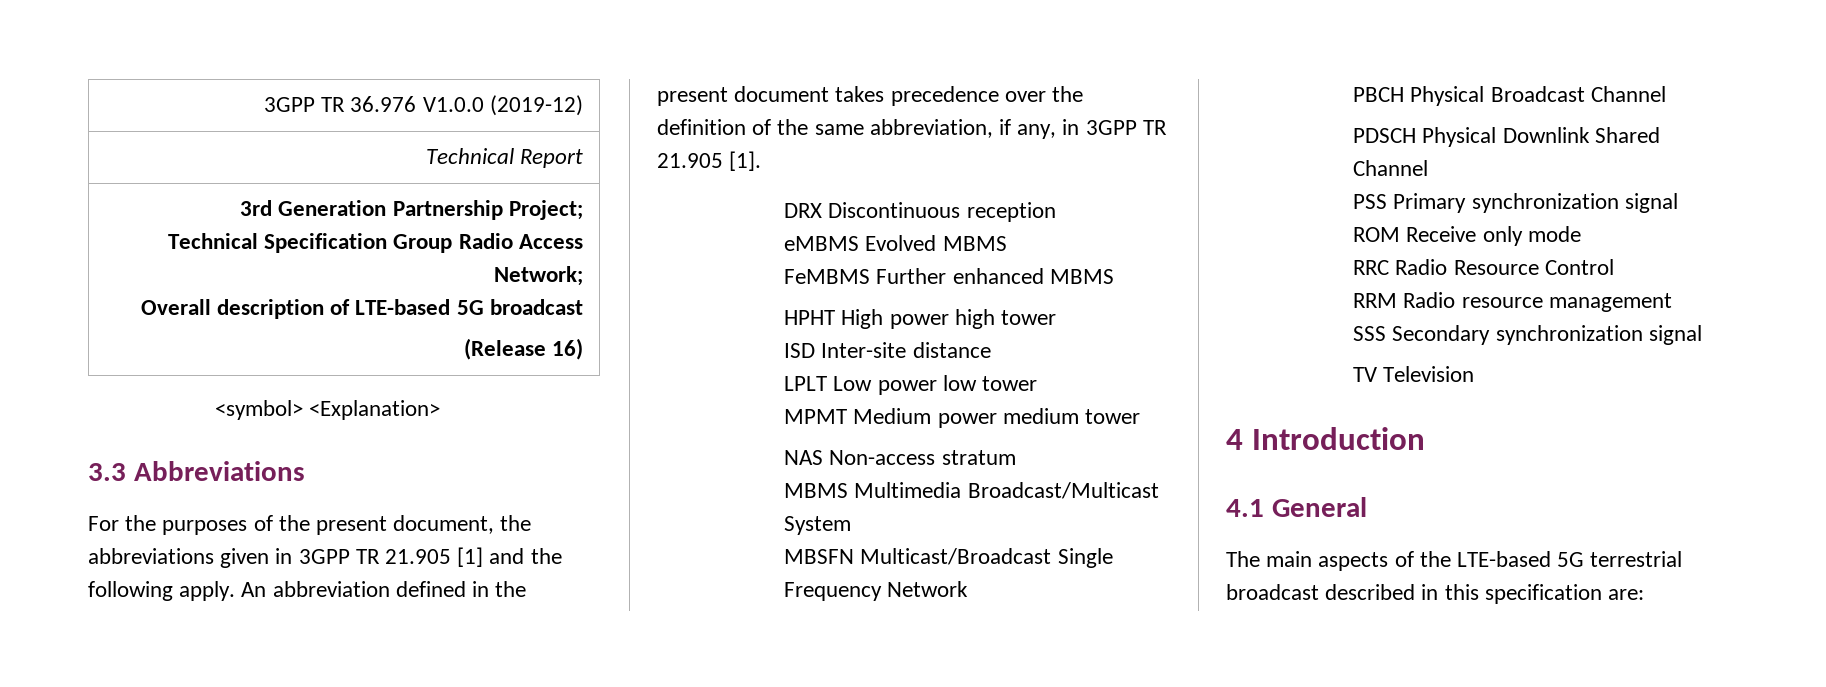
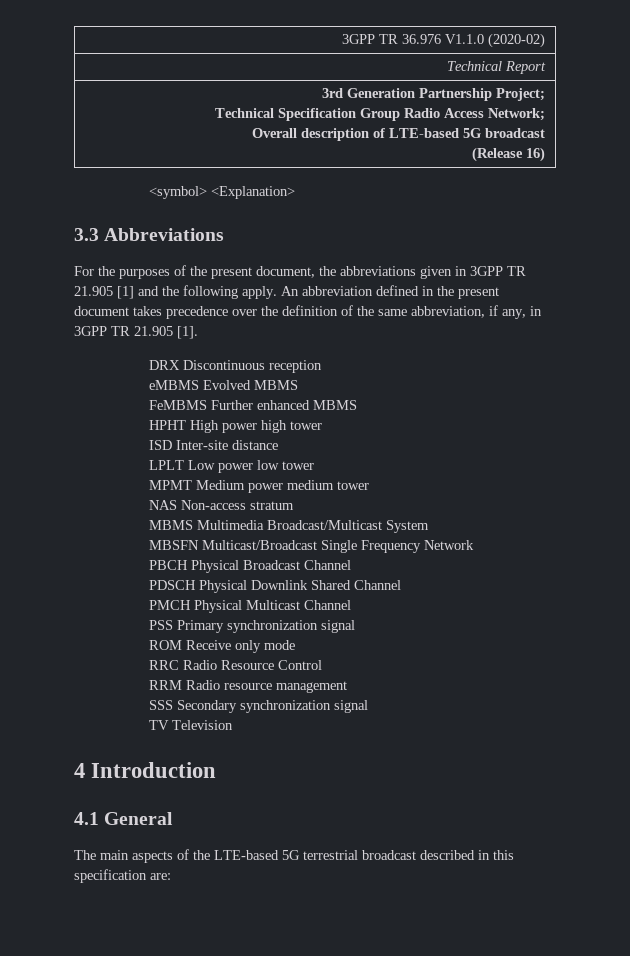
- 3GPP TR 36.976 V1.0.0 (2019-12)
+ 3GPP TR 36.976 V1.1.0 (2020-02)
+ PMCH Physical Multicast Channel

